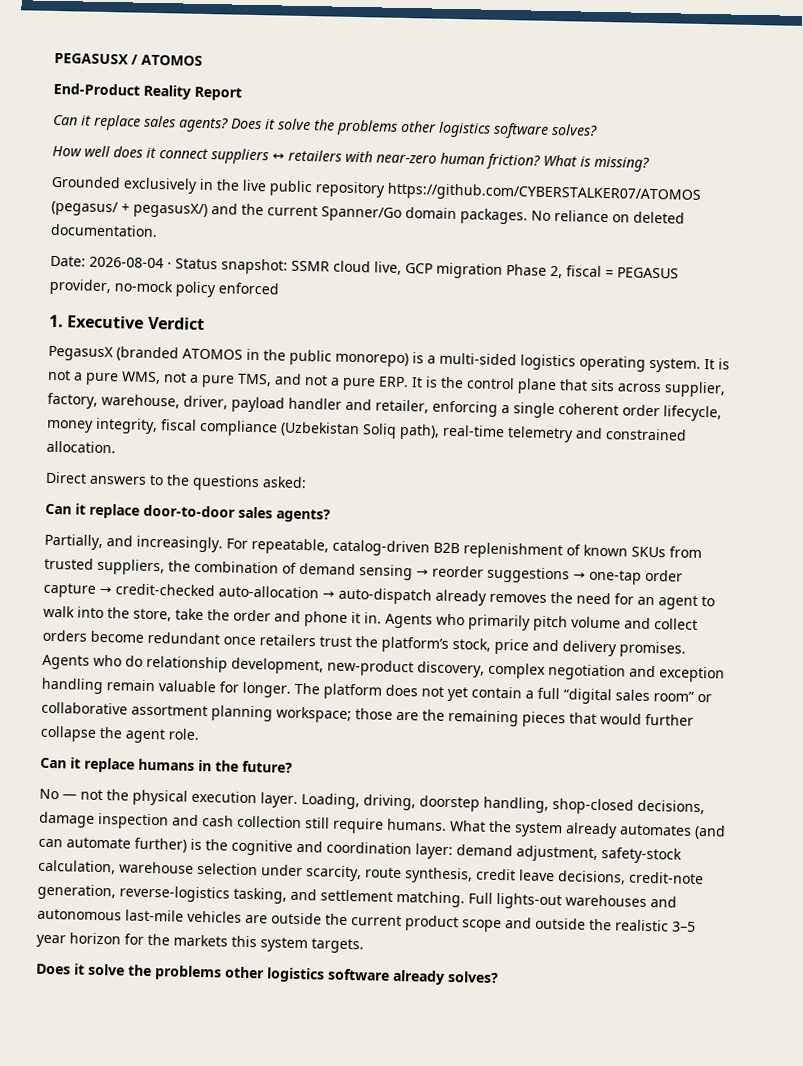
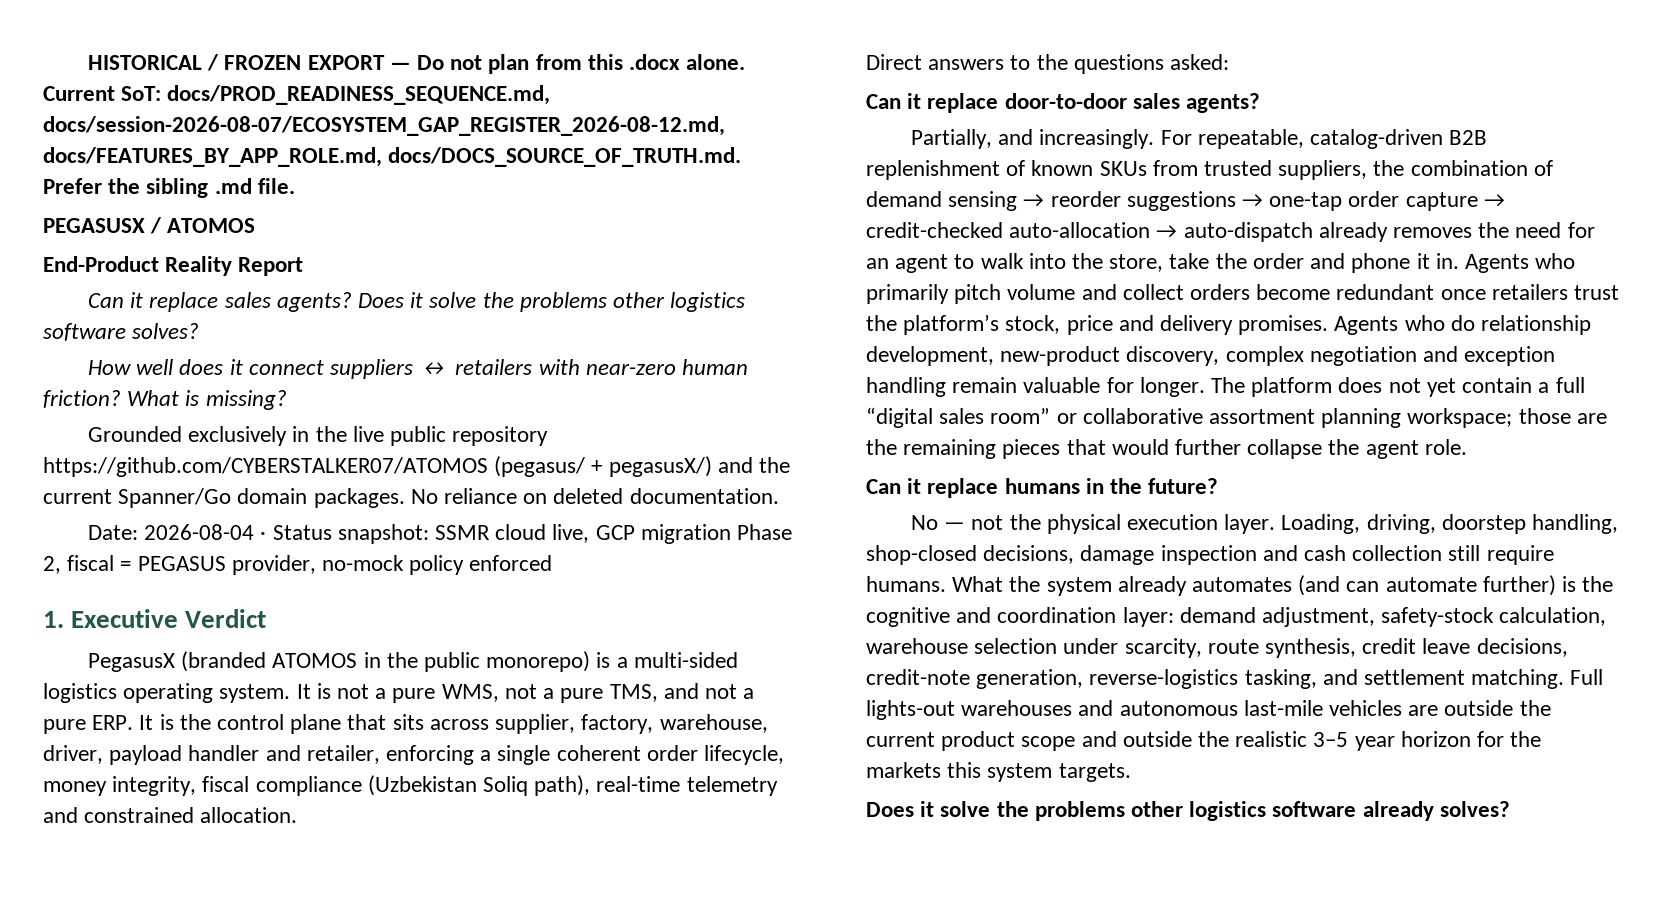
+ HISTORICAL / FROZEN EXPORT — Do not plan from this .docx alone. Current SoT: docs/PROD_READINESS_SEQUENCE.md, docs/session-2026-08-07/ECOSYSTEM_GAP_REGISTER_2026-08-12.md, docs/FEATURES_BY_APP_ROLE.md, docs/DOCS_SOURCE_OF_TRUTH.md. Prefer the sibling .md file.

